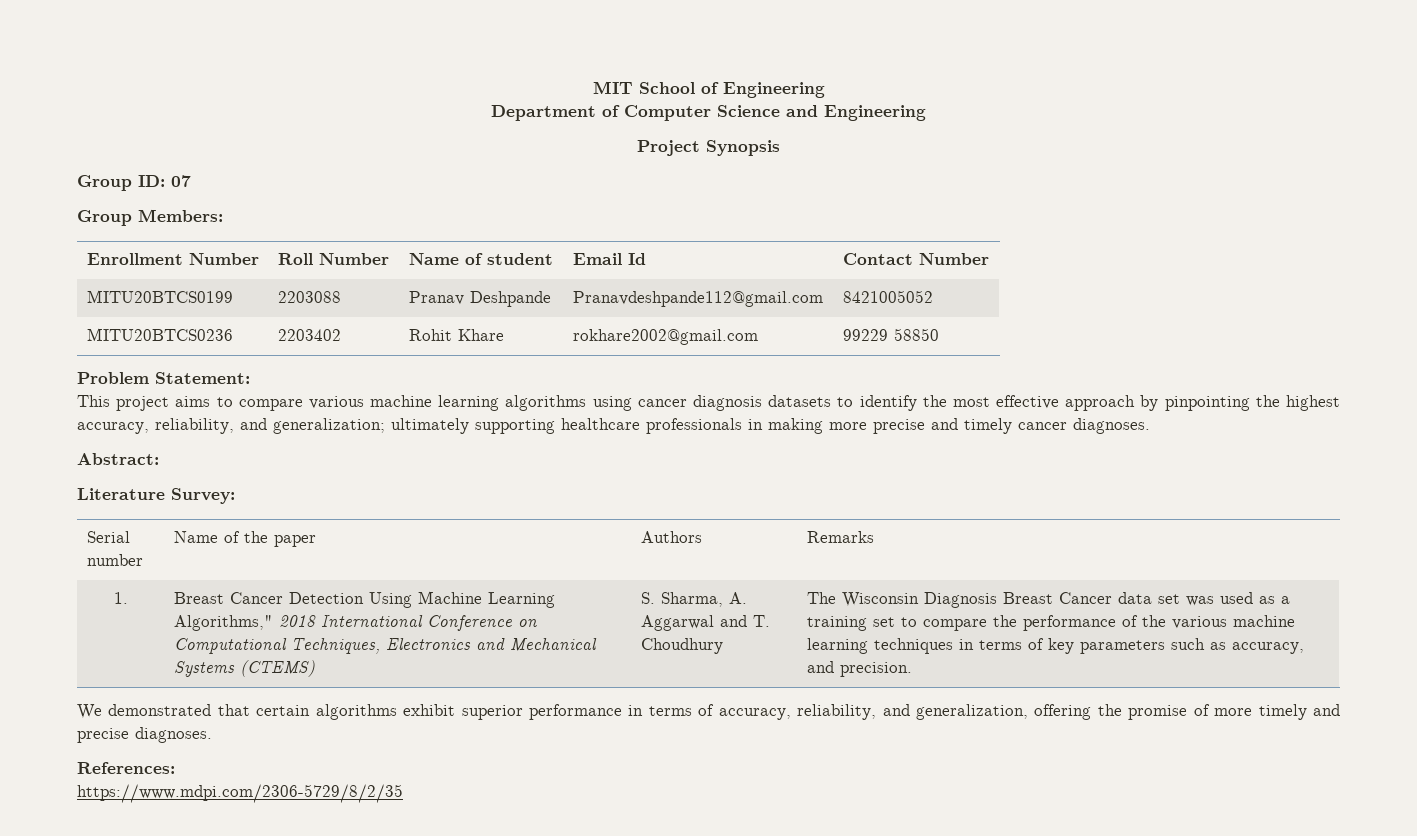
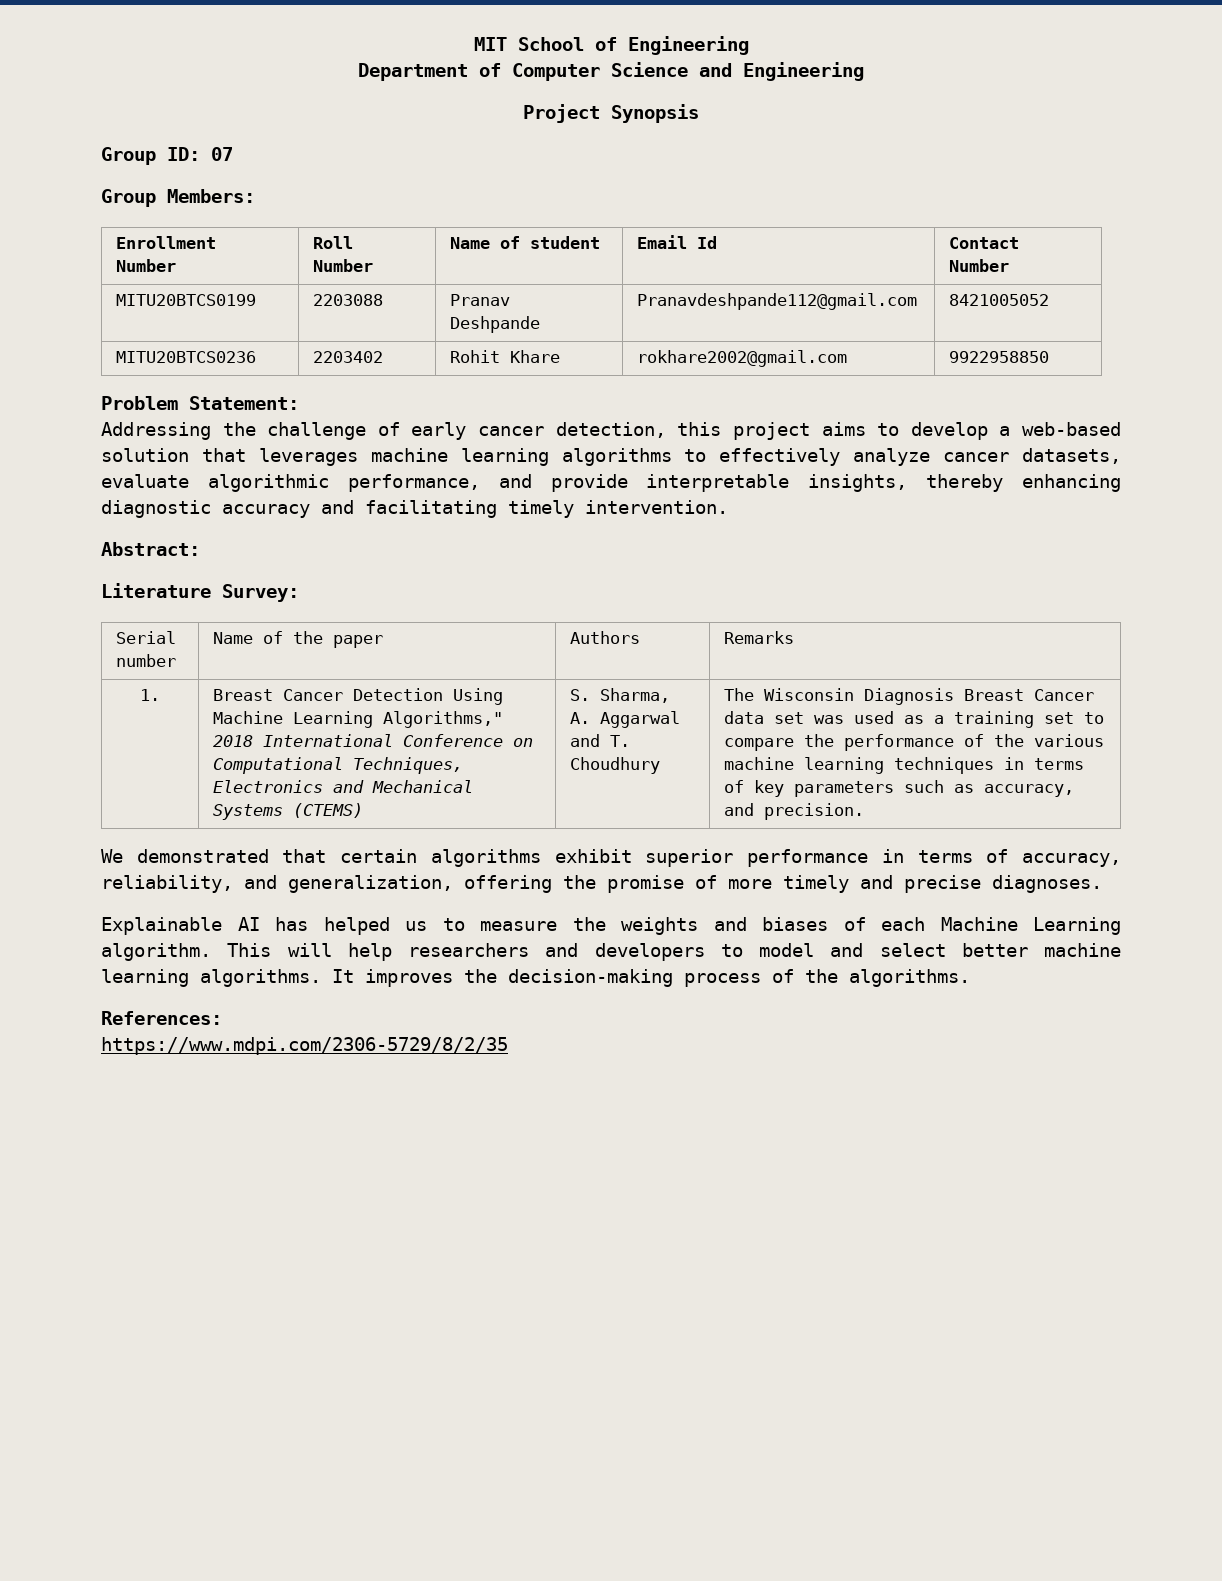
- MITU20BTCS0236 | 2203402 | Rohit Khare | rokhare2002@gmail.com | 99229 58850
+ MITU20BTCS0236 | 2203402 | Rohit Khare | rokhare2002@gmail.com | 9922958850
- This project aims to compare various machine learning algorithms using cancer diagnosis datasets to identify the most effective approach by pinpointing the highest accuracy, reliability, and generalization; ultimately supporting healthcare professionals in making more precise and timely cancer diagnoses.
+ Addressing the challenge of early cancer detection, this project aims to develop a web-based solution that leverages machine learning algorithms to effectively analyze cancer datasets, evaluate algorithmic performance, and provide interpretable insights, thereby enhancing diagnostic accuracy and facilitating timely intervention.
+ Explainable AI has helped us to measure the weights and biases of each Machine Learning algorithm. This will help researchers and developers to model and select better machine learning algorithms. It improves the decision-making process of the algorithms.

